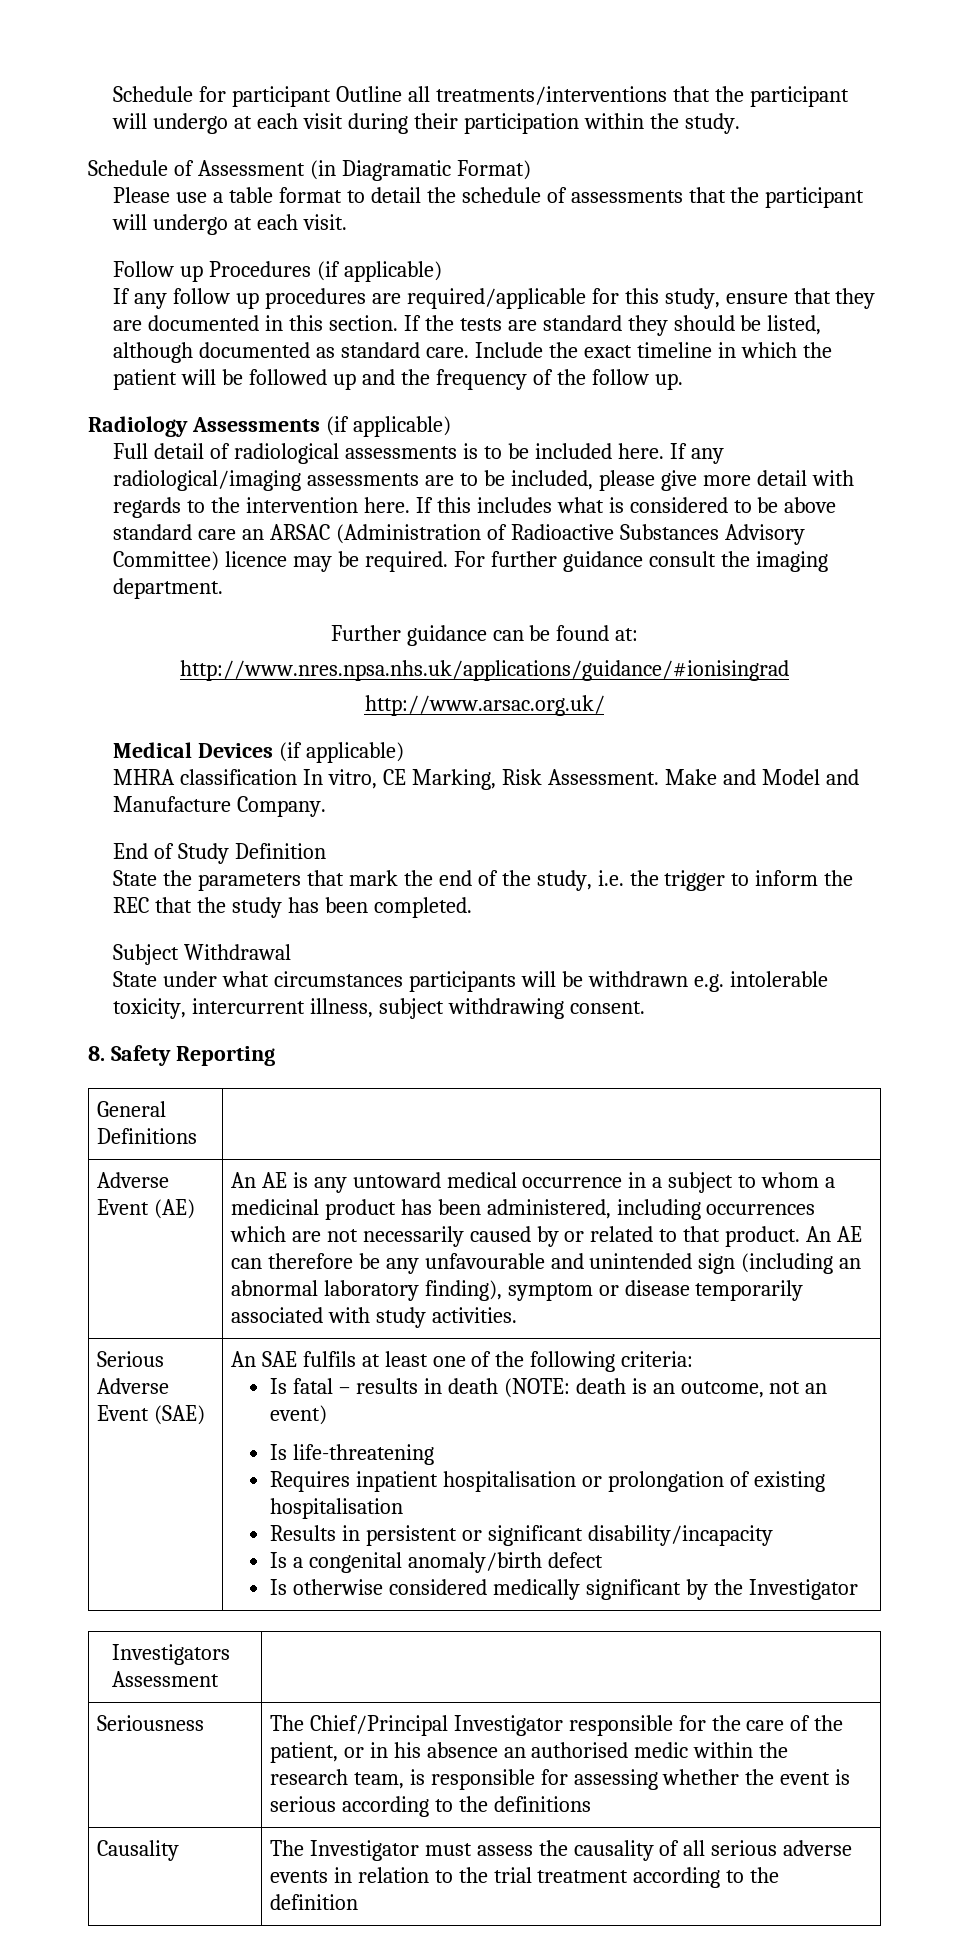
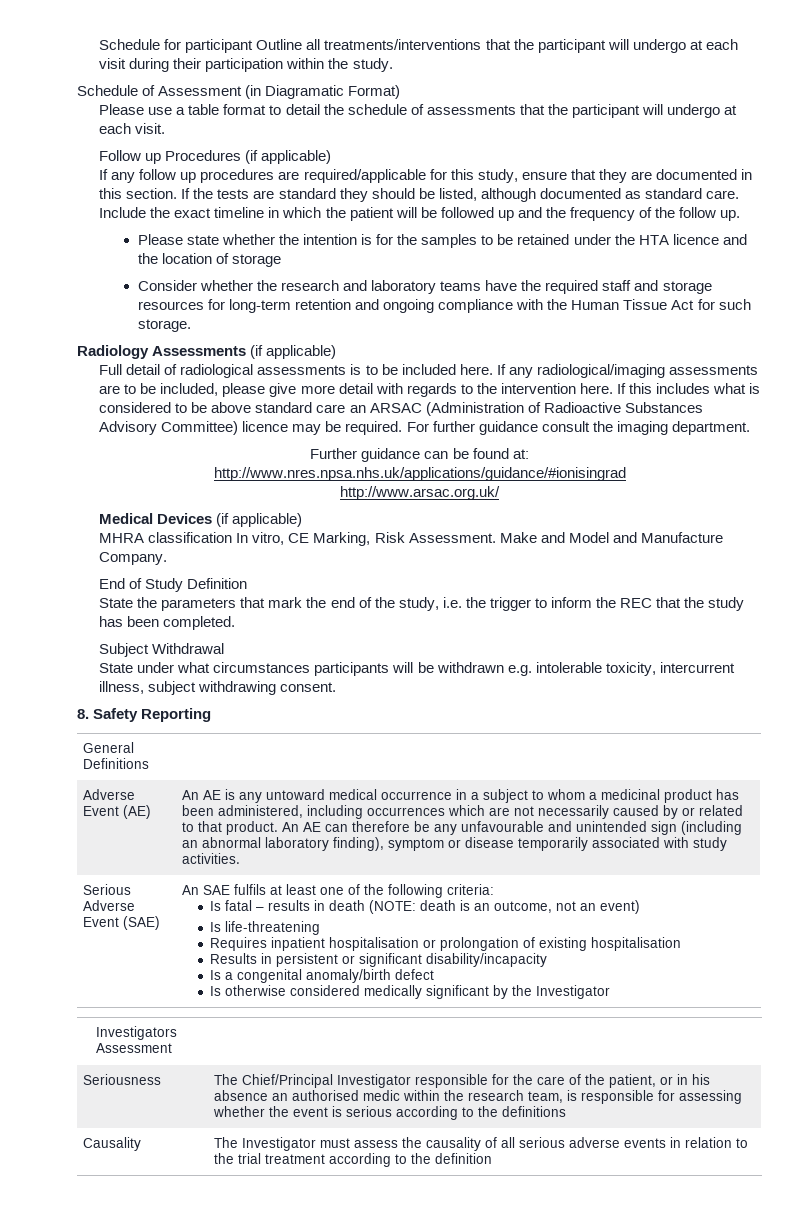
+ Please state whether the intention is for the samples to be retained under the HTA licence and the location of storage
+ Consider whether the research and laboratory teams have the required staff and storage resources for long-term retention and ongoing compliance with the Human Tissue Act for such storage.

